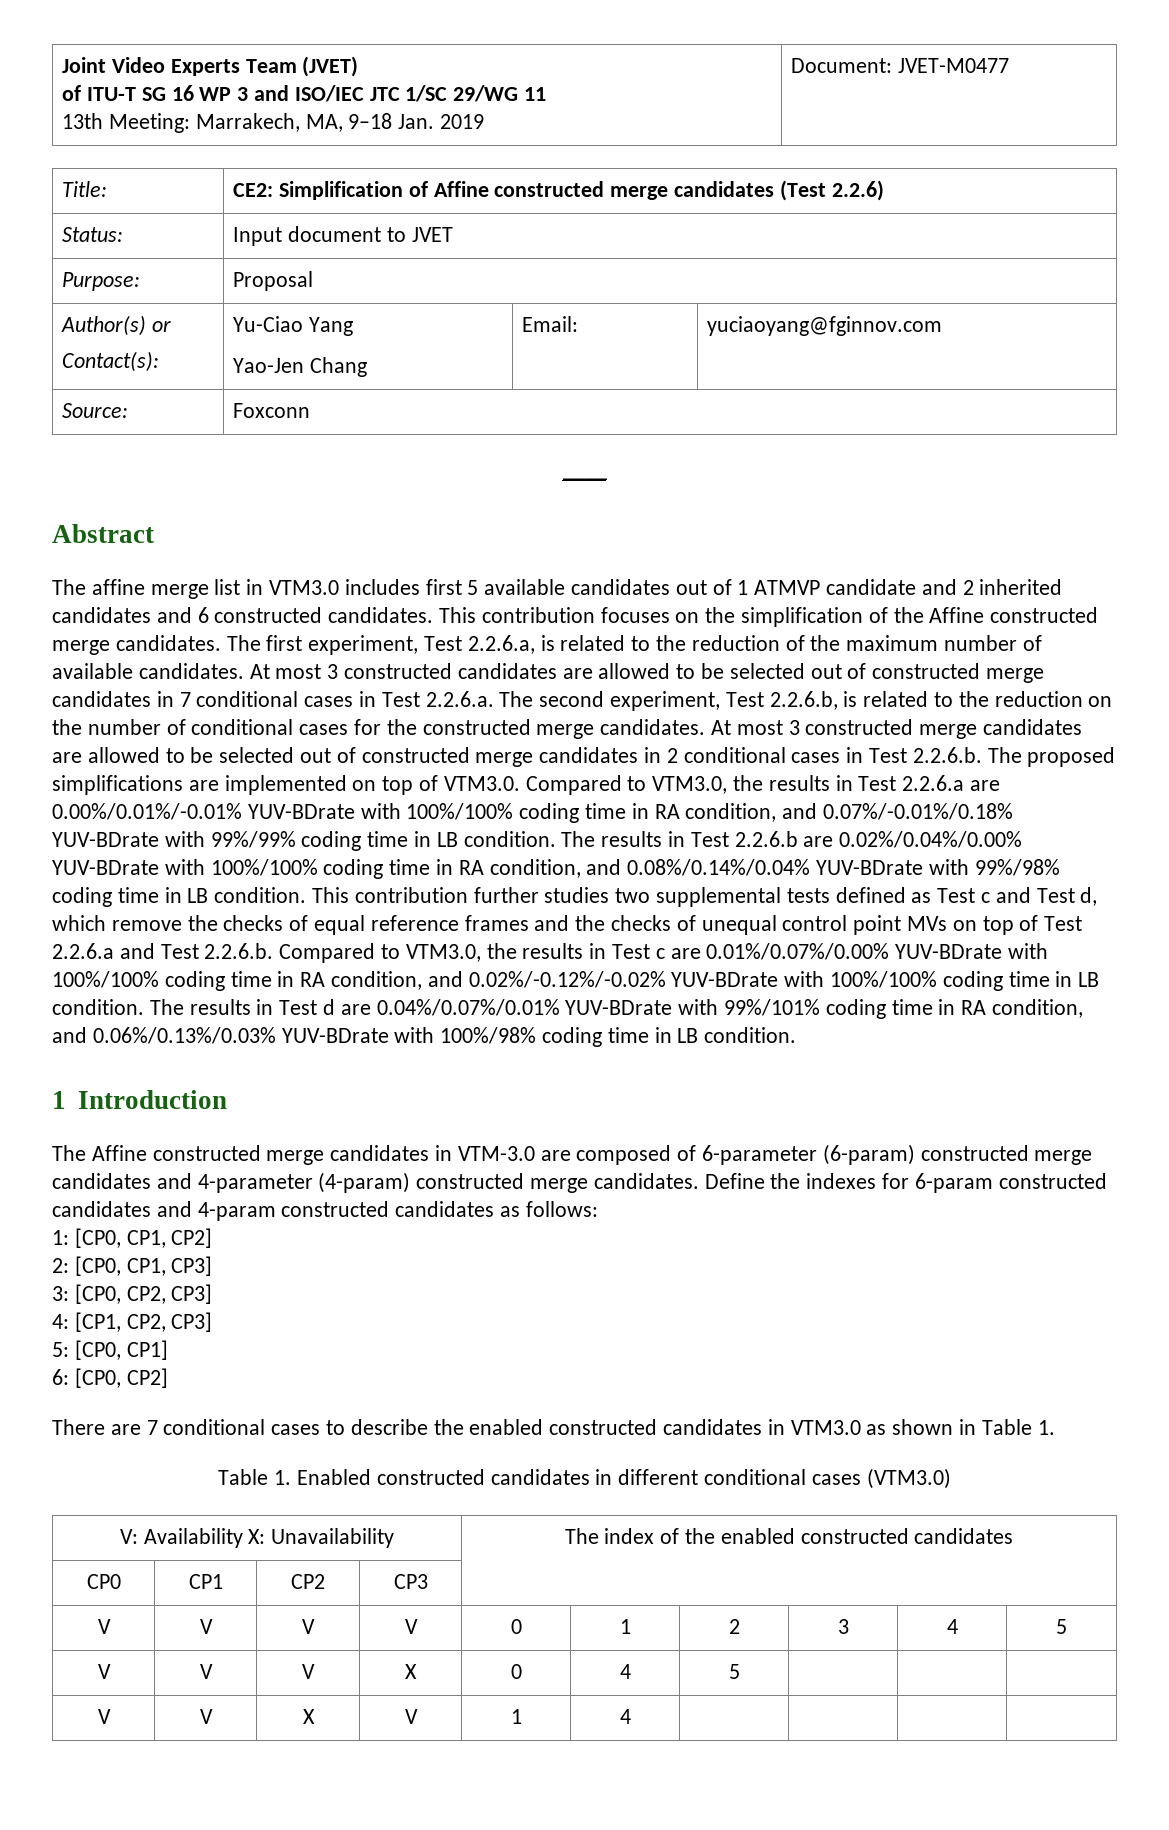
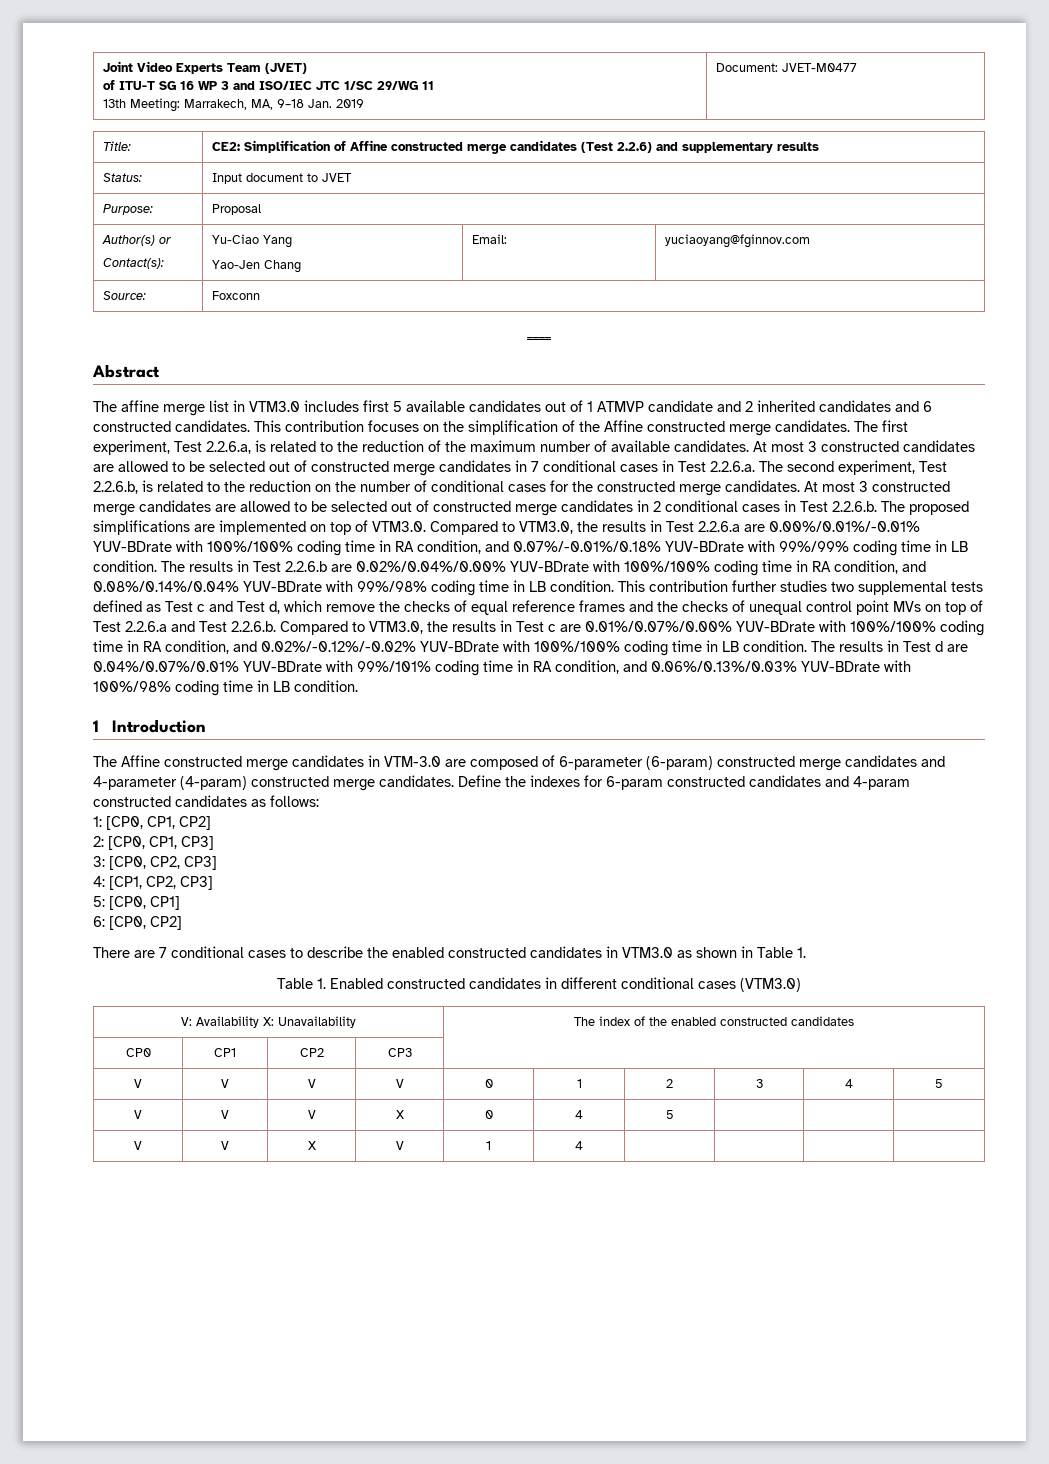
- Title: | CE2: Simplification of Affine constructed merge candidates (Test 2.2.6)
+ Title: | CE2: Simplification of Affine constructed merge candidates (Test 2.2.6) and supplementary results

